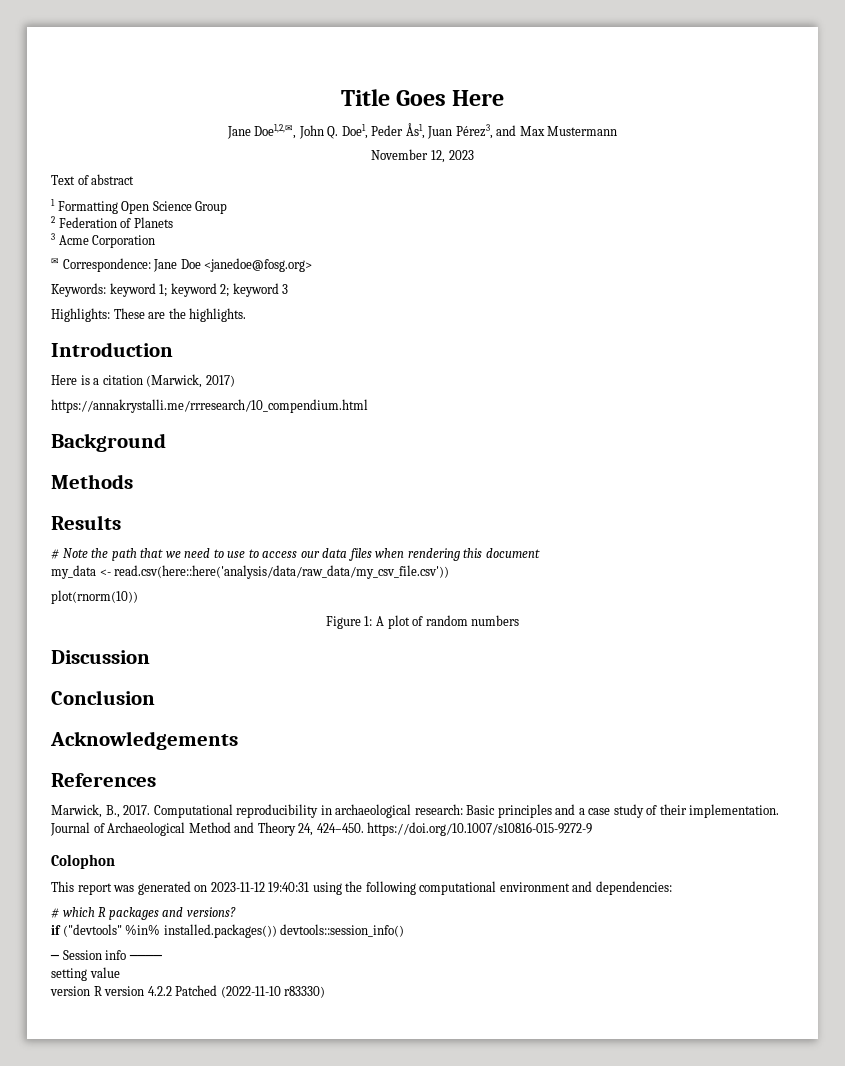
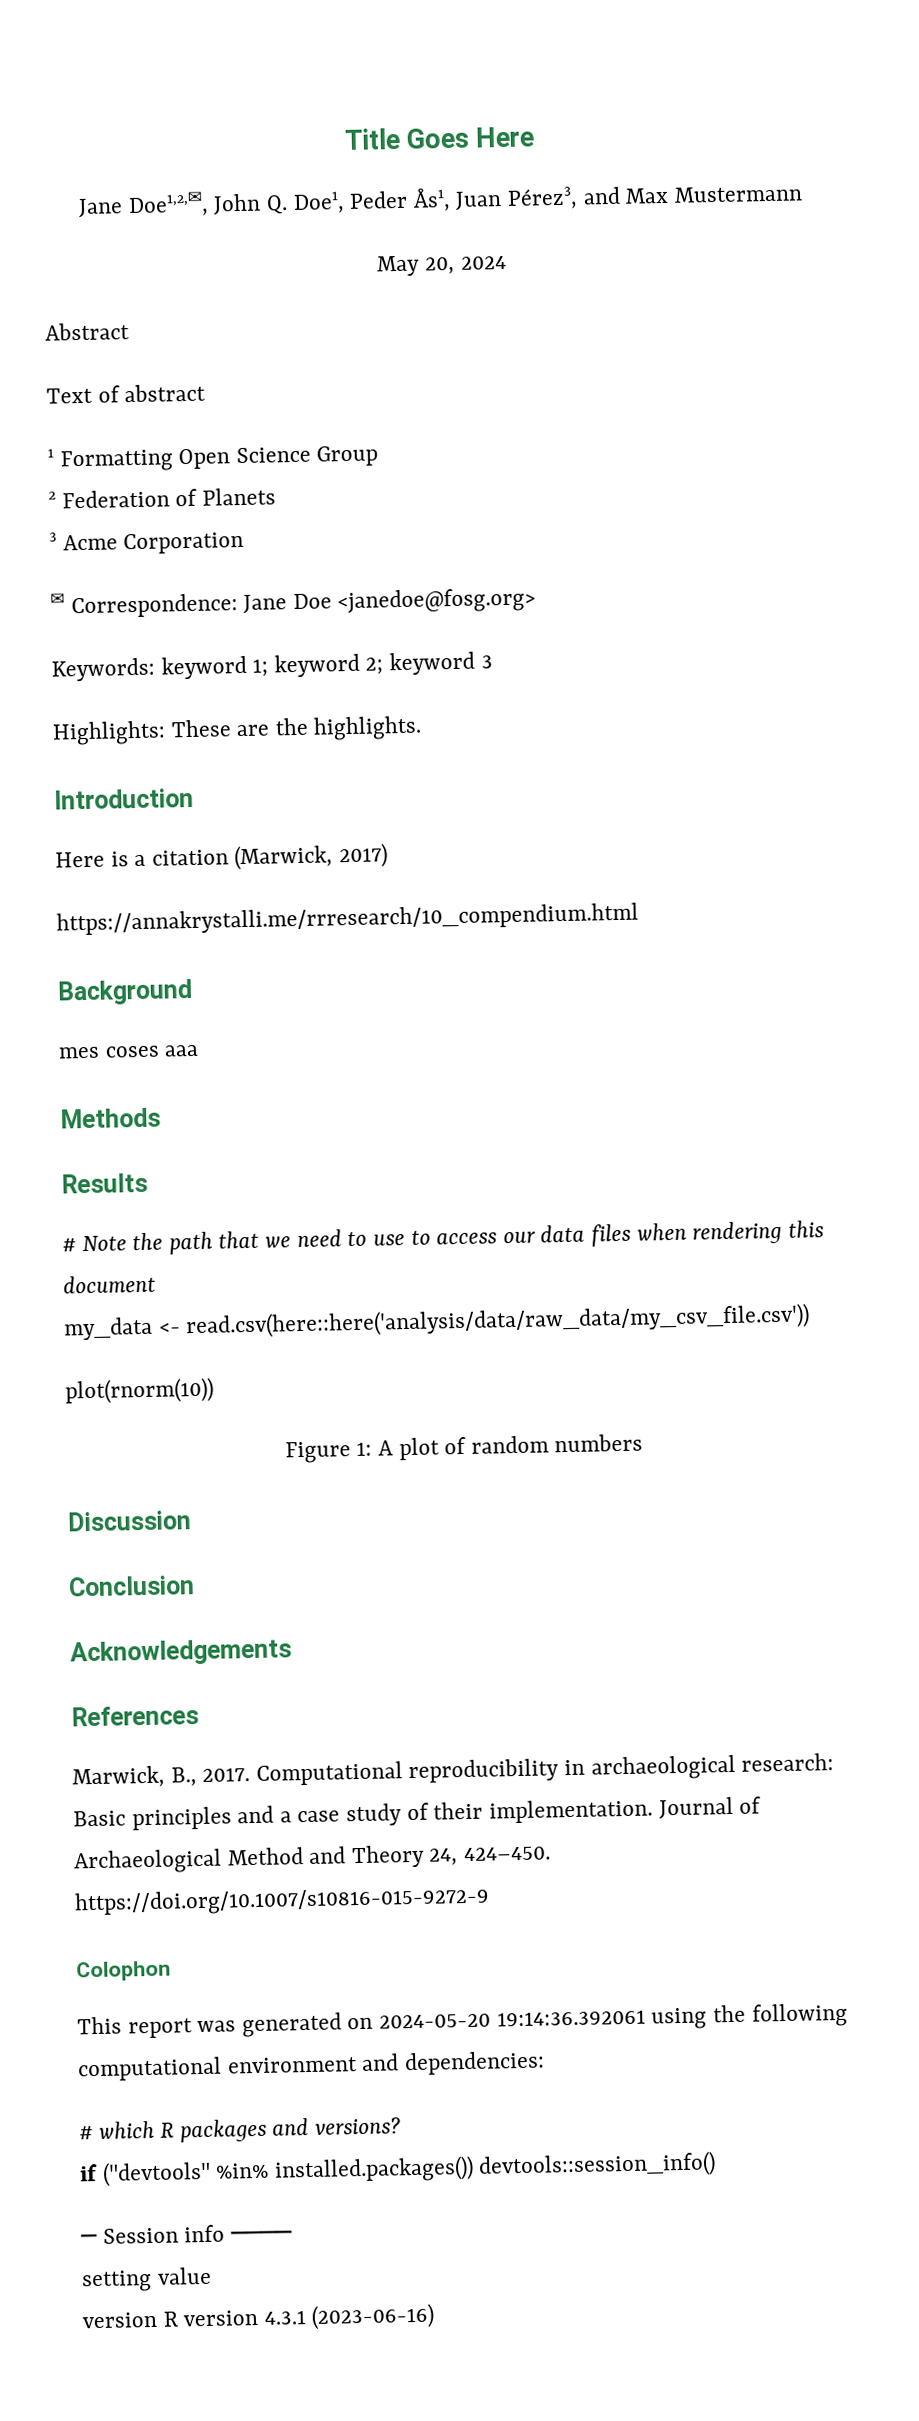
- November 12, 2023
+ May 20, 2024
+ Abstract
+ mes coses aaa
- This report was generated on 2023-11-12 19:40:31 using the following computational environment and dependencies:
+ This report was generated on 2024-05-20 19:14:36.392061 using the following computational environment and dependencies:
- version R version 4.2.2 Patched (2022-11-10 r83330)
+ version R version 4.3.1 (2023-06-16)

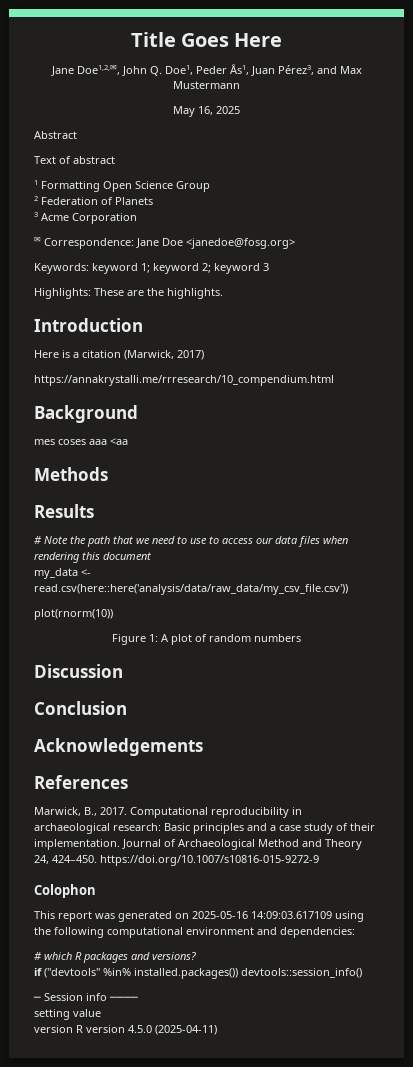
- May 20, 2024
+ May 16, 2025
- mes coses aaa
+ mes coses aaa <aa
- This report was generated on 2024-05-20 19:14:36.392061 using the following computational environment and dependencies:
+ This report was generated on 2025-05-16 14:09:03.617109 using the following computational environment and dependencies:
- version R version 4.3.1 (2023-06-16)
+ version R version 4.5.0 (2025-04-11)

